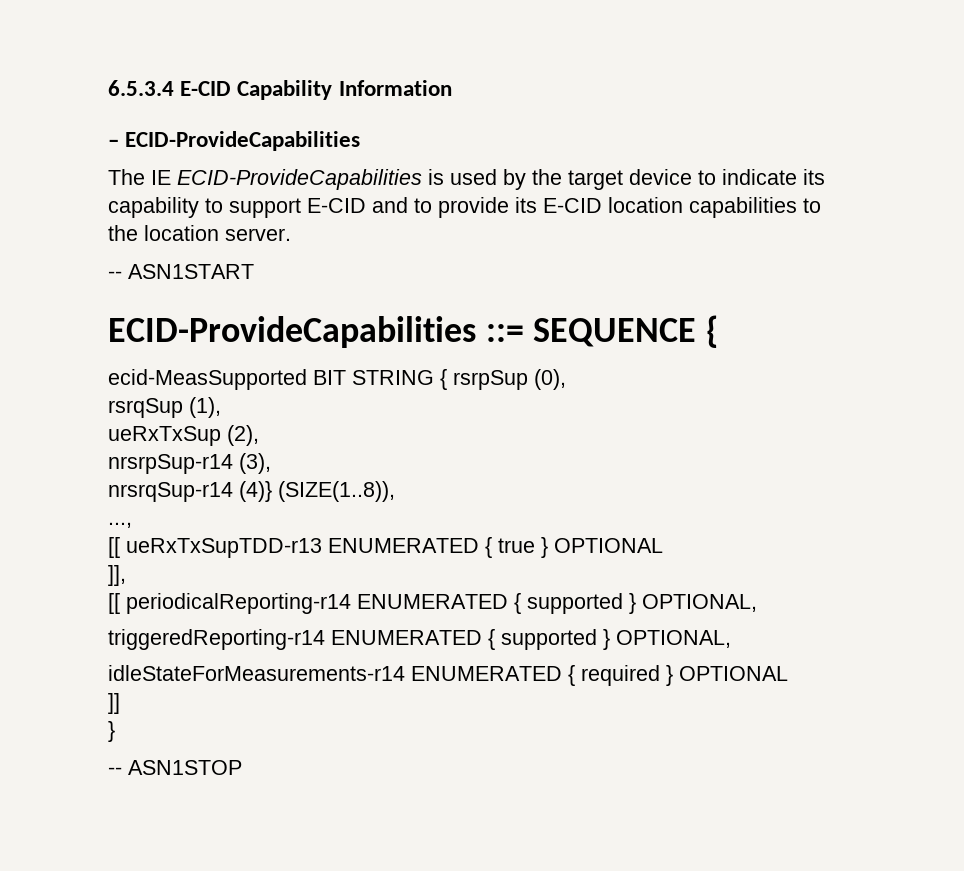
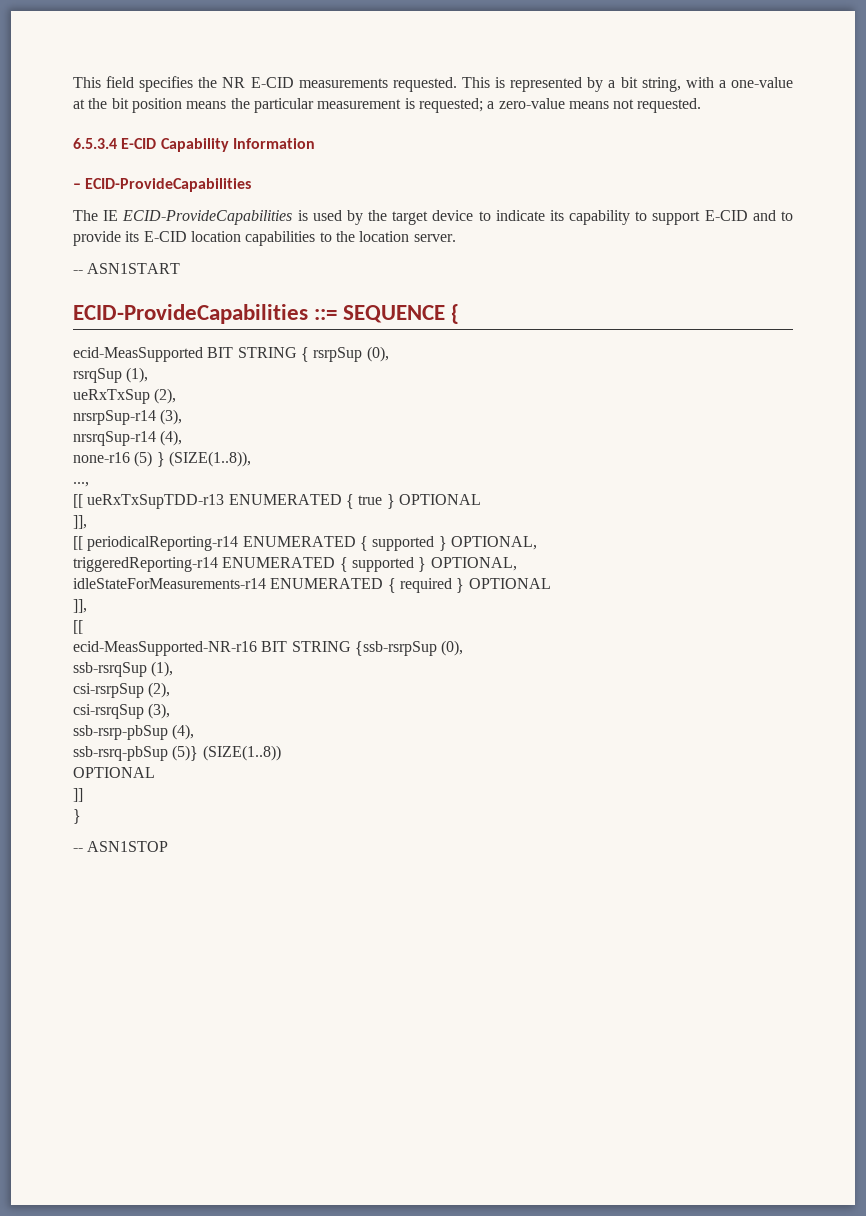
+ This field specifies the NR E-CID measurements requested. This is represented by a bit string, with a one-value at the bit position means the particular measurement is requested; a zero-value means not requested.
- nrsrqSup-r14 (4)} (SIZE(1..8)),
+ nrsrqSup-r14 (4),
+ none-r16 (5) } (SIZE(1..8)),
  idleStateForMeasurements-r14 ENUMERATED { required } OPTIONAL
+ ]],
+ [[
+ ecid-MeasSupported-NR-r16 BIT STRING {ssb-rsrpSup (0),
+ ssb-rsrqSup (1),
+ csi-rsrpSup (2),
+ csi-rsrqSup (3),
+ ssb-rsrp-pbSup (4),
+ ssb-rsrq-pbSup (5)} (SIZE(1..8))
+ OPTIONAL

